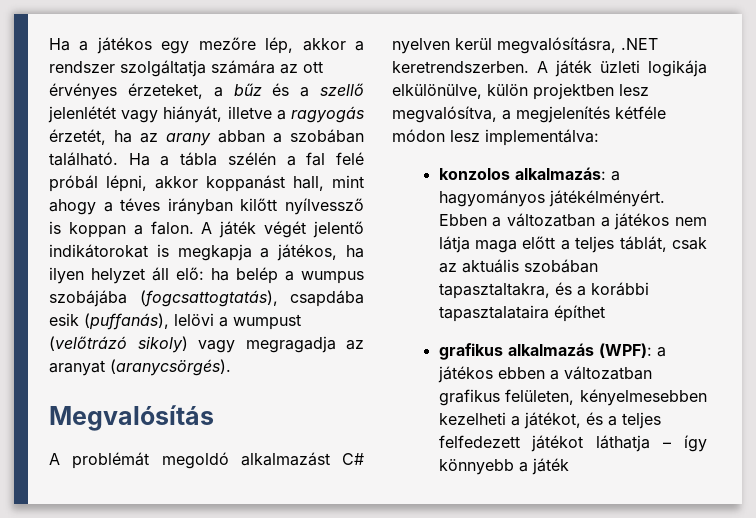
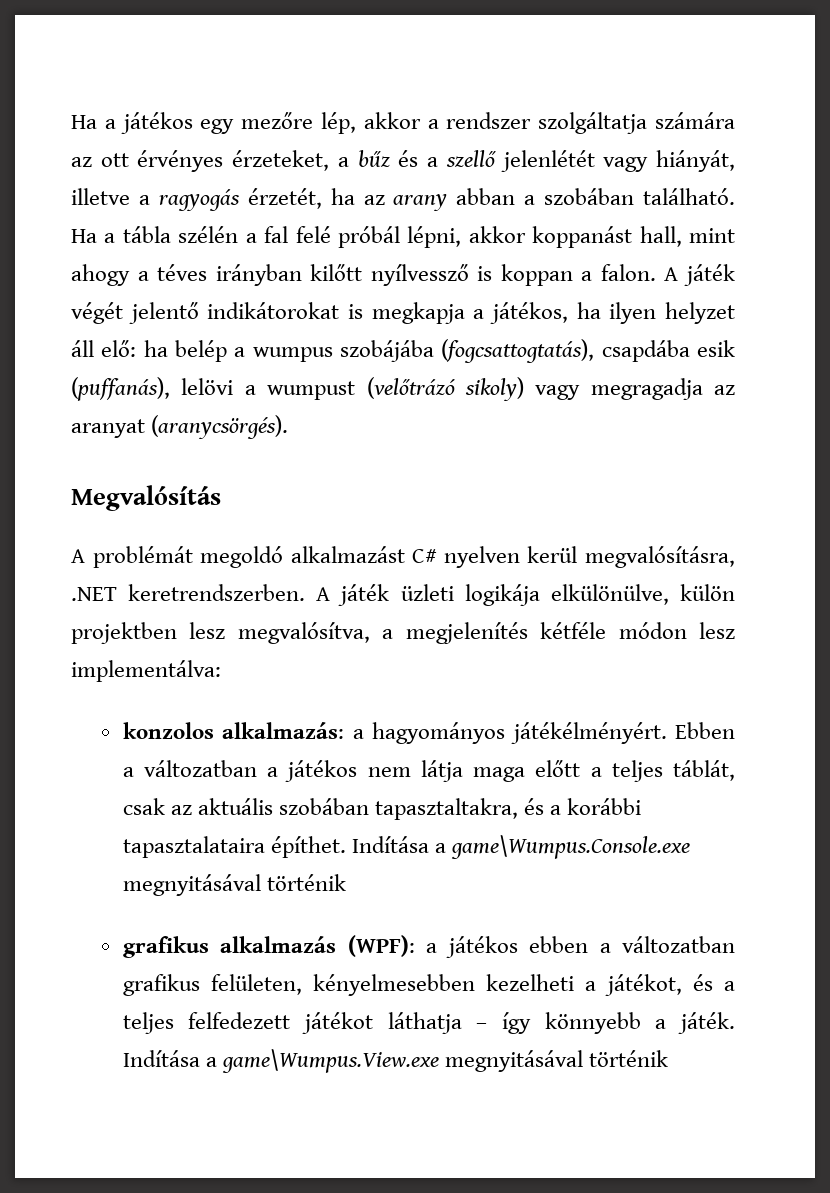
- Ebben a változatban a játékos nem látja maga előtt a teljes táblát, csak az aktuális szobában tapasztaltakra, és a korábbi tapasztalataira építhet
+ Ebben a változatban a játékos nem látja maga előtt a teljes táblát, csak az aktuális szobában tapasztaltakra, és a korábbi tapasztalataira építhet. Indítása a game\Wumpus.Console.exe megnyitásával történik
- grafikus alkalmazás (WPF): a játékos ebben a változatban grafikus felületen, kényelmesebben kezelheti a játékot, és a teljes felfedezett játékot láthatja – így könnyebb a játék
+ grafikus alkalmazás (WPF): a játékos ebben a változatban grafikus felületen, kényelmesebben kezelheti a játékot, és a teljes felfedezett játékot láthatja – így könnyebb a játék. Indítása a game\Wumpus.View.exe megnyitásával történik

